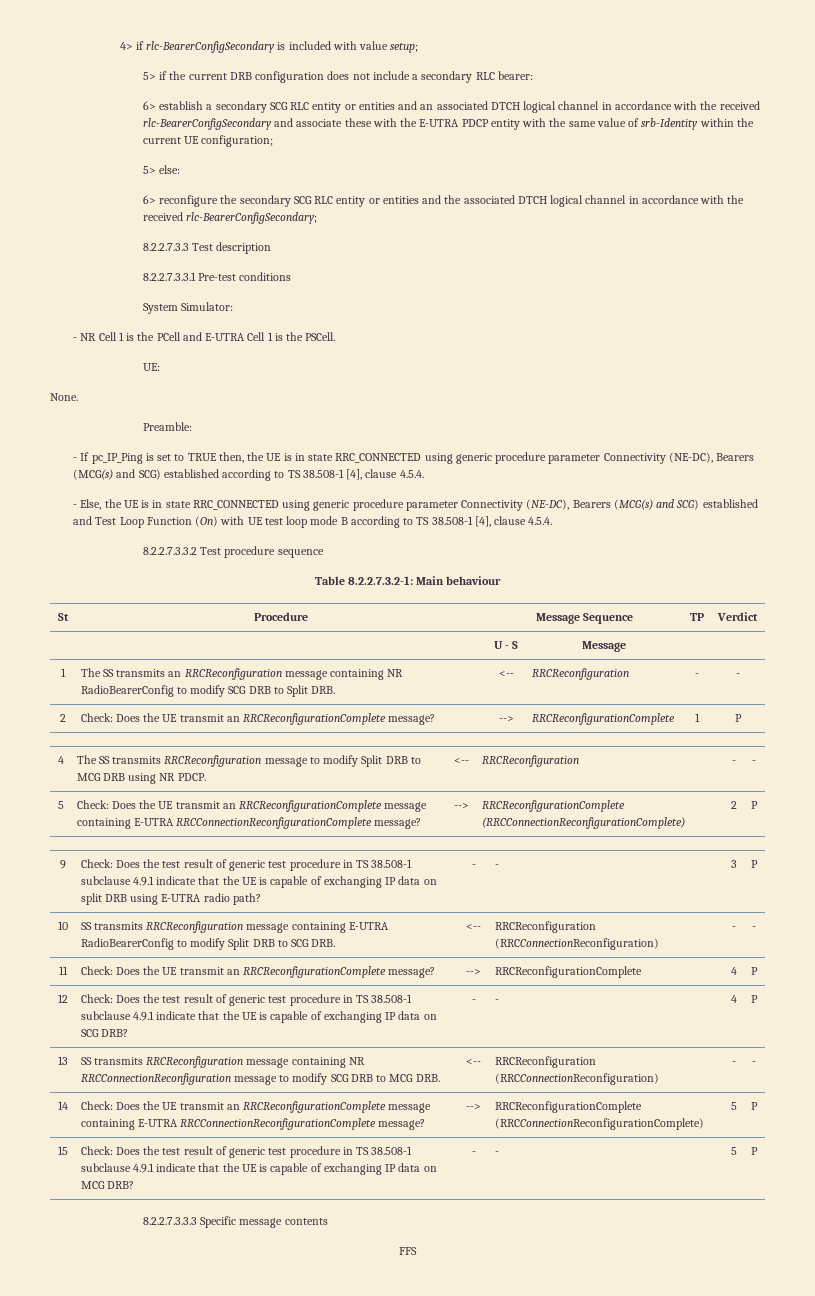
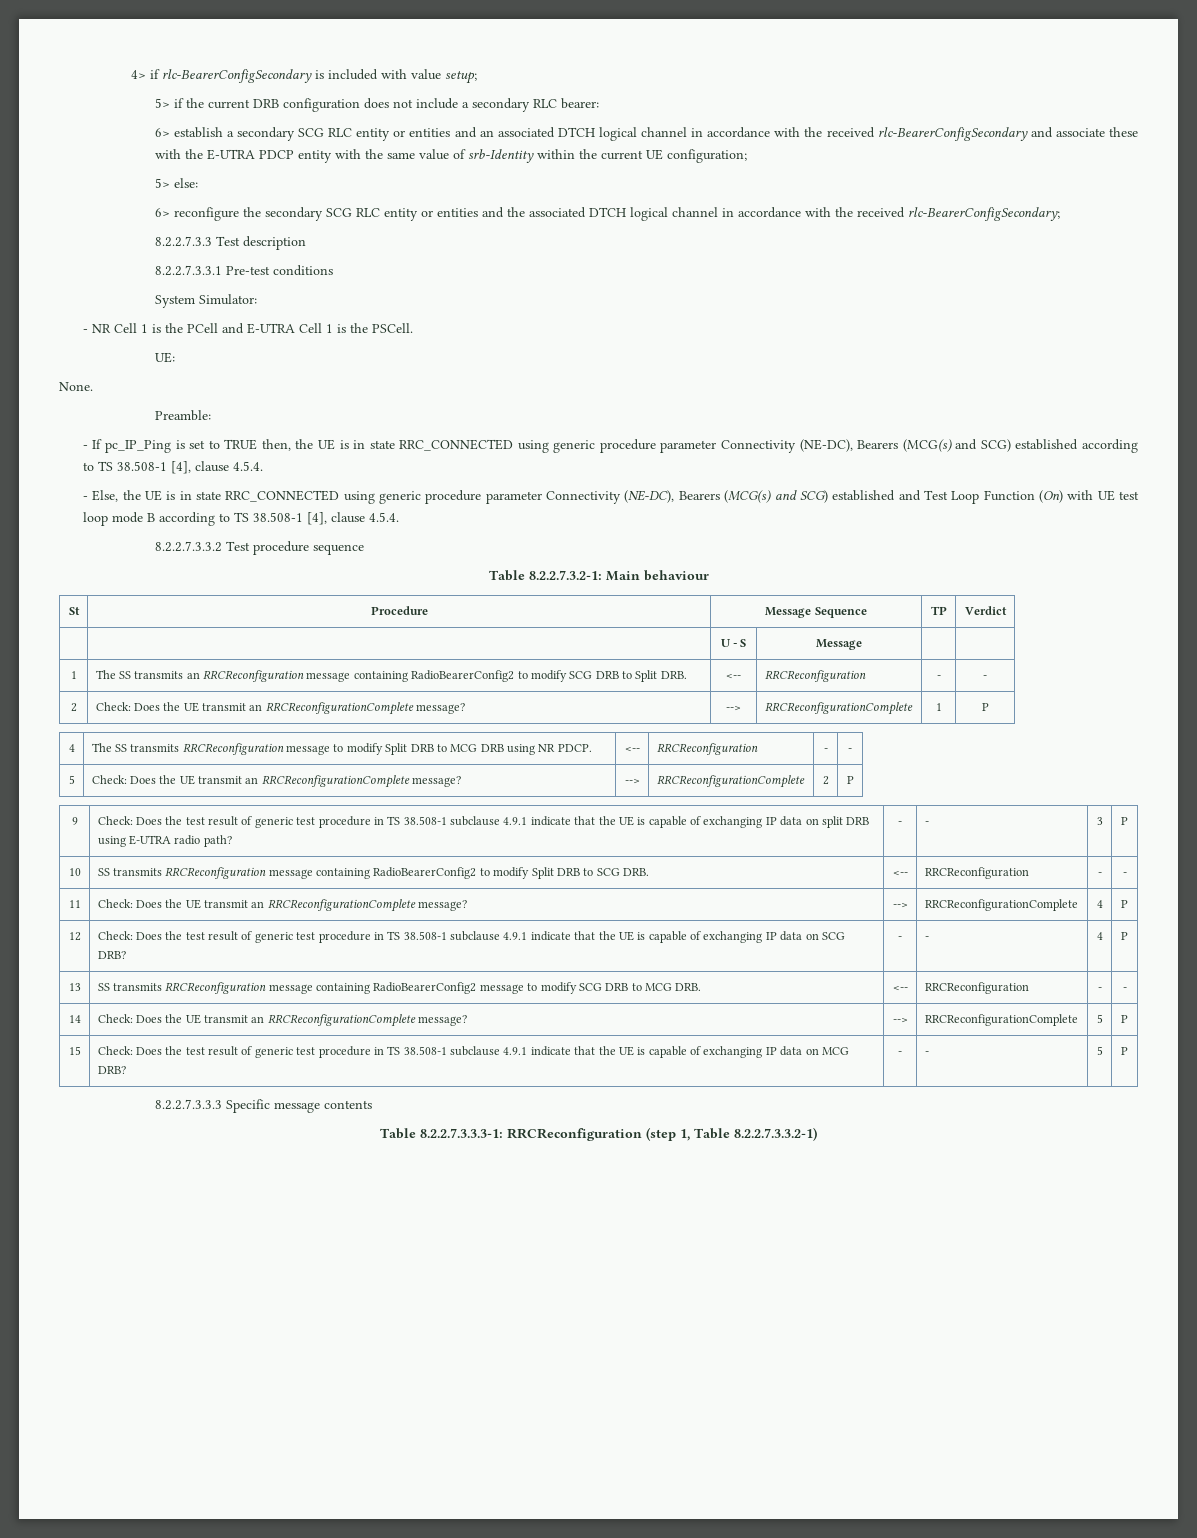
- 1 | The SS transmits an RRCReconfiguration message containing NR RadioBearerConfig to modify SCG DRB to Split DRB. | <-- | RRCReconfiguration | - | -
+ 1 | The SS transmits an RRCReconfiguration message containing RadioBearerConfig2 to modify SCG DRB to Split DRB. | <-- | RRCReconfiguration | - | -
- 5 | Check: Does the UE transmit an RRCReconfigurationComplete message containing E-UTRA RRCConnectionReconfigurationComplete message? | --> | RRCReconfigurationComplete (RRCConnectionReconfigurationComplete) | 2 | P
+ 5 | Check: Does the UE transmit an RRCReconfigurationComplete message? | --> | RRCReconfigurationComplete | 2 | P
- 10 | SS transmits RRCReconfiguration message containing E-UTRA RadioBearerConfig to modify Split DRB to SCG DRB. | <-- | RRCReconfiguration (RRCConnectionReconfiguration) | - | -
+ 10 | SS transmits RRCReconfiguration message containing RadioBearerConfig2 to modify Split DRB to SCG DRB. | <-- | RRCReconfiguration | - | -
- 13 | SS transmits RRCReconfiguration message containing NR RRCConnectionReconfiguration message to modify SCG DRB to MCG DRB. | <-- | RRCReconfiguration (RRCConnectionReconfiguration) | - | -
+ 13 | SS transmits RRCReconfiguration message containing RadioBearerConfig2 message to modify SCG DRB to MCG DRB. | <-- | RRCReconfiguration | - | -
- 14 | Check: Does the UE transmit an RRCReconfigurationComplete message containing E-UTRA RRCConnectionReconfigurationComplete message? | --> | RRCReconfigurationComplete (RRCConnectionReconfigurationComplete) | 5 | P
+ 14 | Check: Does the UE transmit an RRCReconfigurationComplete message? | --> | RRCReconfigurationComplete | 5 | P
- FFS
+ Table 8.2.2.7.3.3.3-1: RRCReconfiguration (step 1, Table 8.2.2.7.3.3.2-1)

